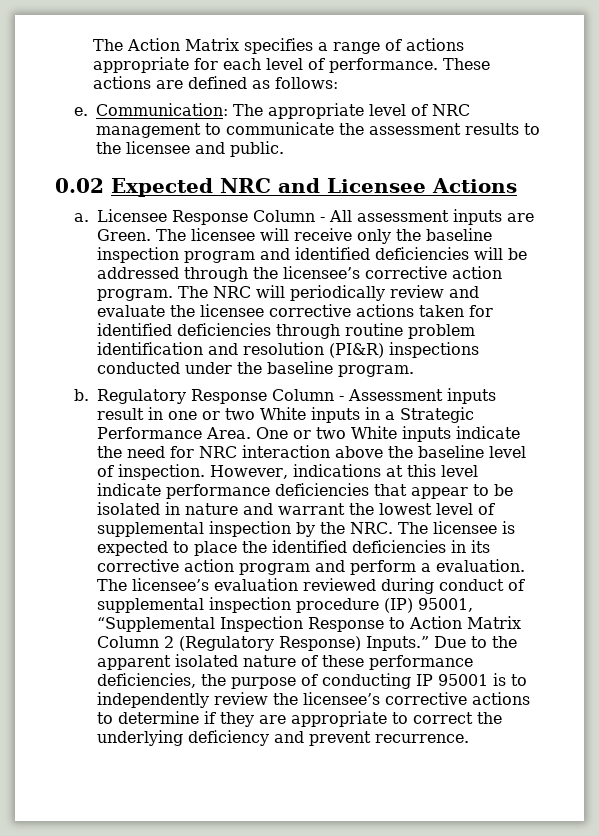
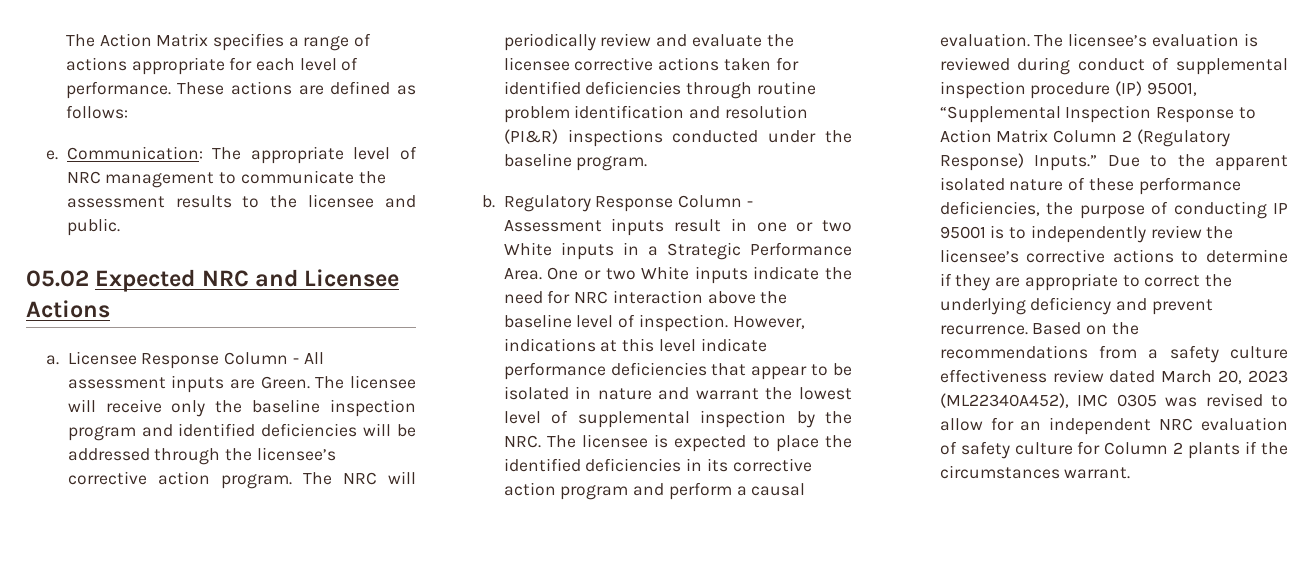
- 0.02 Expected NRC and Licensee Actions
+ 05.02 Expected NRC and Licensee Actions
- However, indications at this level indicate performance deficiencies that appear to be isolated in nature and warrant the lowest level of supplemental inspection by the NRC. The licensee is expected to place the identified deficiencies in its corrective action program and perform a evaluation.
+ However, indications at this level indicate performance deficiencies that appear to be isolated in nature and warrant the lowest level of supplemental inspection by the NRC. The licensee is expected to place the identified deficiencies in its corrective action program and perform a causal evaluation.
- The licensee’s evaluation reviewed during conduct of supplemental inspection procedure (IP) 95001, “Supplemental Inspection Response to Action Matrix Column 2 (Regulatory Response) Inputs.”
+ The licensee’s evaluation is reviewed during conduct of supplemental inspection procedure (IP) 95001, “Supplemental Inspection Response to Action Matrix Column 2 (Regulatory Response) Inputs.”
+ Based on the recommendations from a safety culture effectiveness review dated March 20, 2023 (ML22340A452), IMC 0305 was revised to allow for an independent NRC evaluation of safety culture for Column 2 plants if the circumstances warrant.

